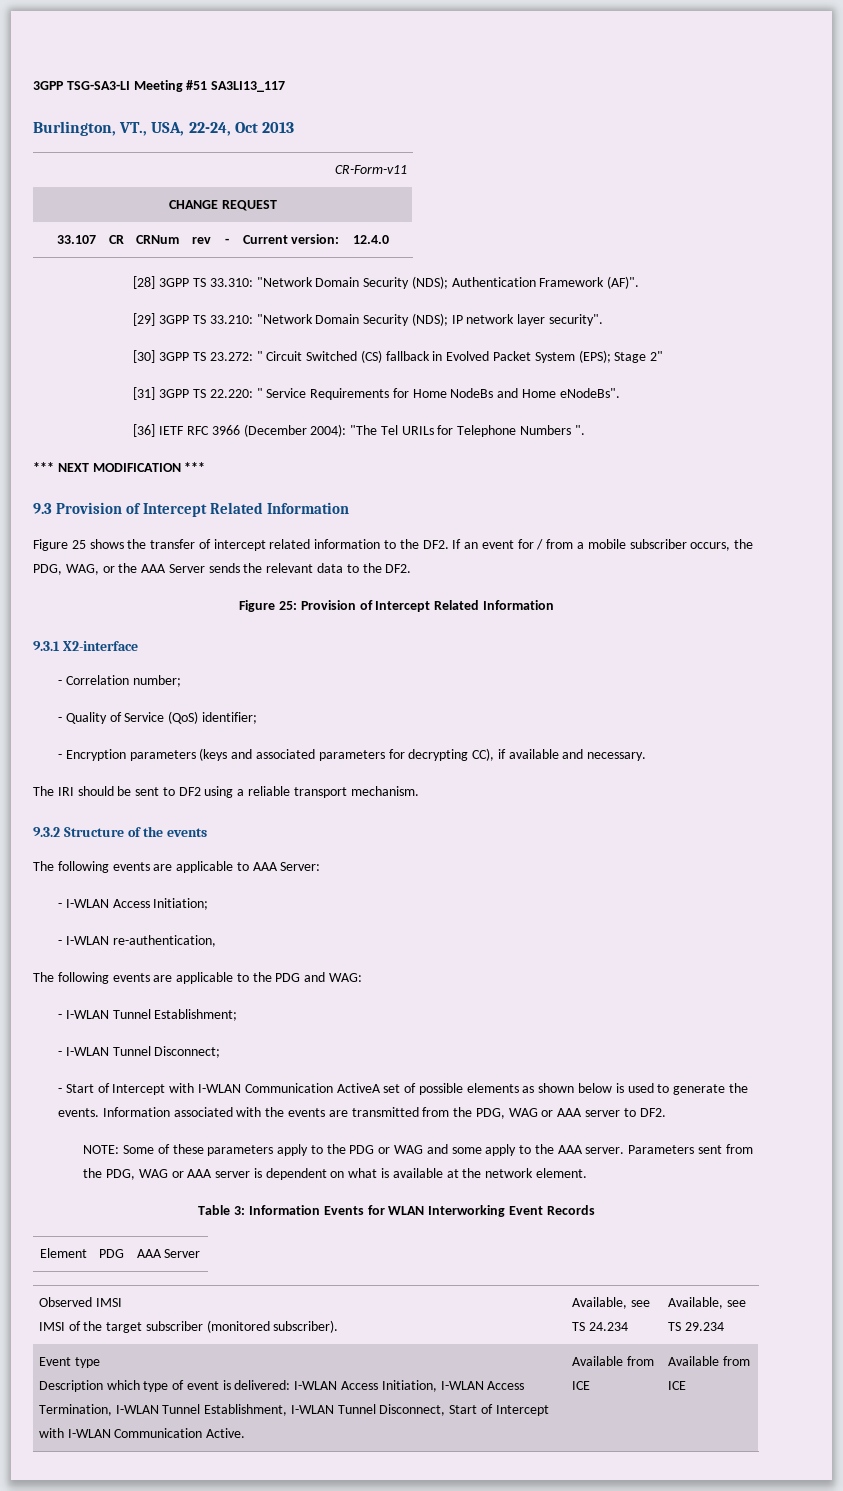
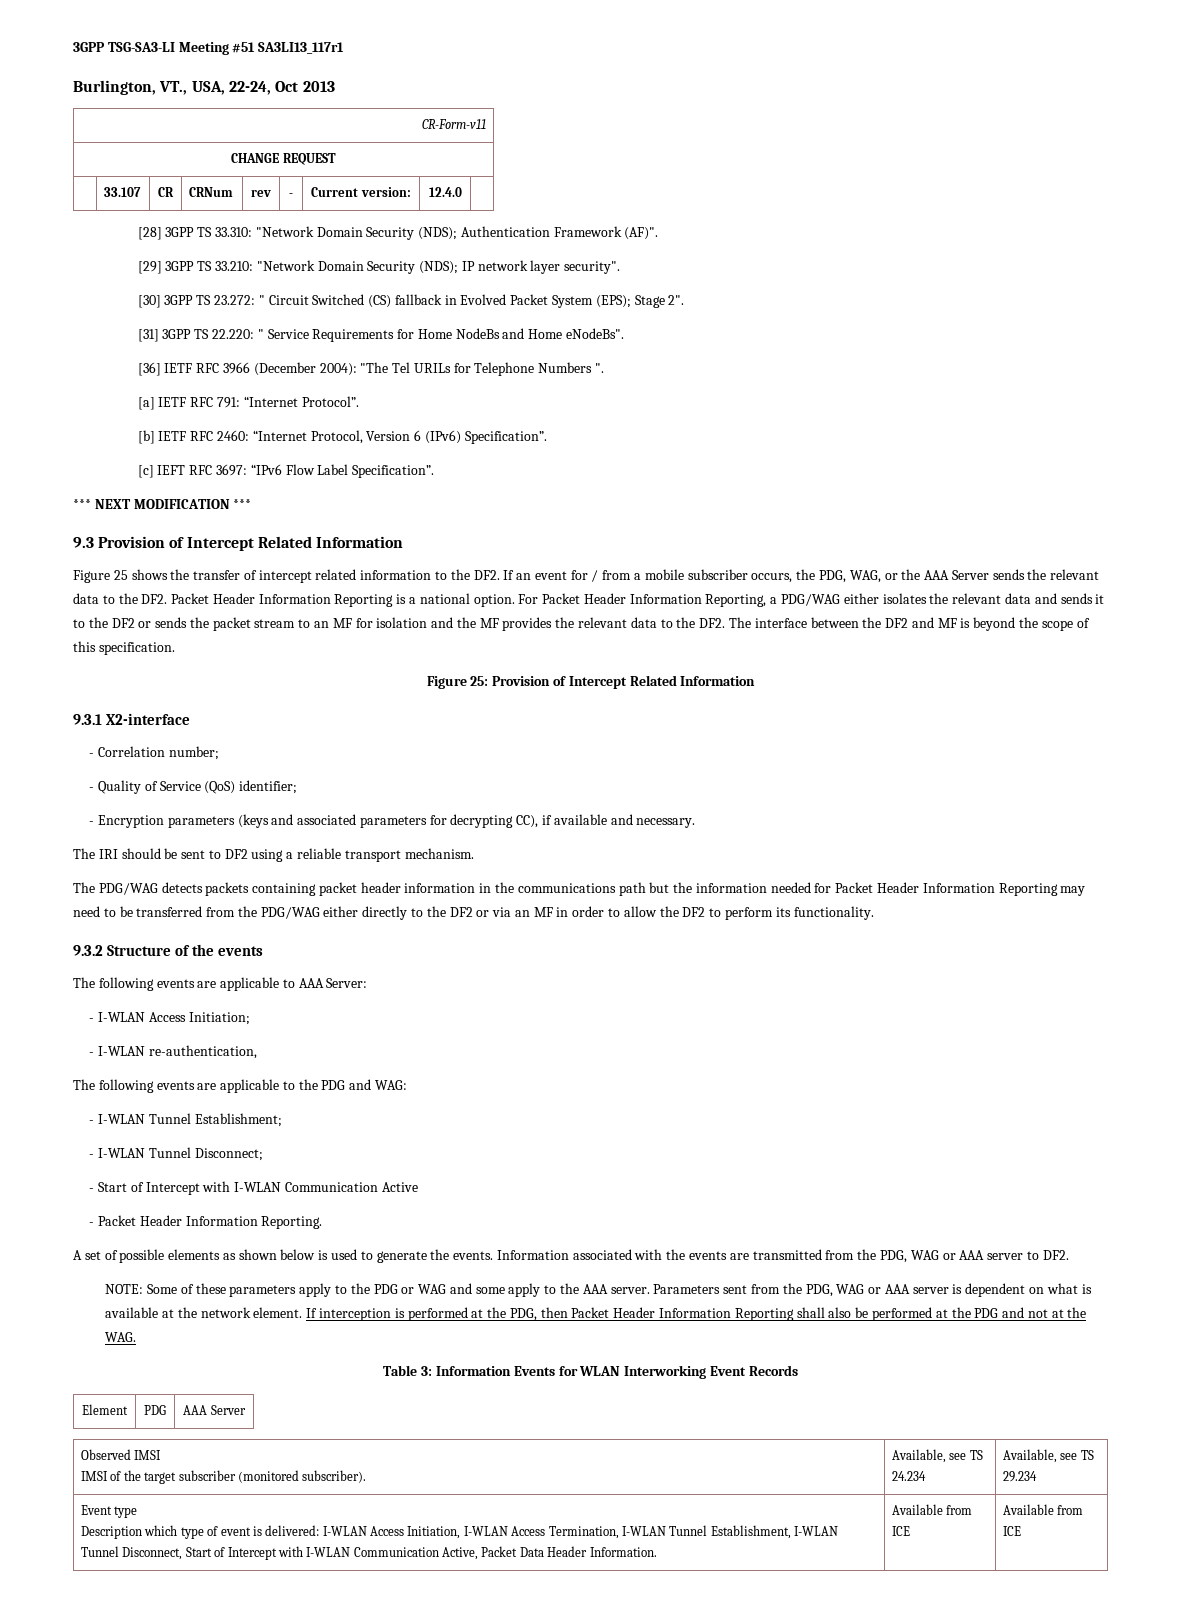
- 3GPP TSG-SA3-LI Meeting #51 SA3LI13_117
+ 3GPP TSG-SA3-LI Meeting #51 SA3LI13_117r1
- [30] 3GPP TS 23.272: " Circuit Switched (CS) fallback in Evolved Packet System (EPS); Stage 2"
+ [30] 3GPP TS 23.272: " Circuit Switched (CS) fallback in Evolved Packet System (EPS); Stage 2".
+ [a] IETF RFC 791: “Internet Protocol”.
+ [b] IETF RFC 2460: “Internet Protocol, Version 6 (IPv6) Specification”.
+ [c] IEFT RFC 3697: “IPv6 Flow Label Specification”.
- Figure 25 shows the transfer of intercept related information to the DF2. If an event for / from a mobile subscriber occurs, the PDG, WAG, or the AAA Server sends the relevant data to the DF2.
+ Figure 25 shows the transfer of intercept related information to the DF2. If an event for / from a mobile subscriber occurs, the PDG, WAG, or the AAA Server sends the relevant data to the DF2. Packet Header Information Reporting is a national option. For Packet Header Information Reporting, a PDG/WAG either isolates the relevant data and sends it to the DF2 or sends the packet stream to an MF for isolation and the MF provides the relevant data to the DF2. The interface between the DF2 and MF is beyond the scope of this specification.
+ The PDG/WAG detects packets containing packet header information in the communications path but the information needed for Packet Header Information Reporting may need to be transferred from the PDG/WAG either directly to the DF2 or via an MF in order to allow the DF2 to perform its functionality.
- - Start of Intercept with I-WLAN Communication ActiveA set of possible elements as shown below is used to generate the events.
+ - Start of Intercept with I-WLAN Communication Active
+ - Packet Header Information Reporting.
+ A set of possible elements as shown below is used to generate the events.
+ If interception is performed at the PDG, then Packet Header Information Reporting shall also be performed at the PDG and not at the WAG.
  Event type
- Description which type of event is delivered: I-WLAN Access Initiation, I-WLAN Access Termination, I-WLAN Tunnel Establishment, I-WLAN Tunnel Disconnect, Start of Intercept with I-WLAN Communication Active. | Available from ICE | Available from ICE
+ Description which type of event is delivered: I-WLAN Access Initiation, I-WLAN Access Termination, I-WLAN Tunnel Establishment, I-WLAN Tunnel Disconnect, Start of Intercept with I-WLAN Communication Active, Packet Data Header Information. | Available from ICE | Available from ICE

